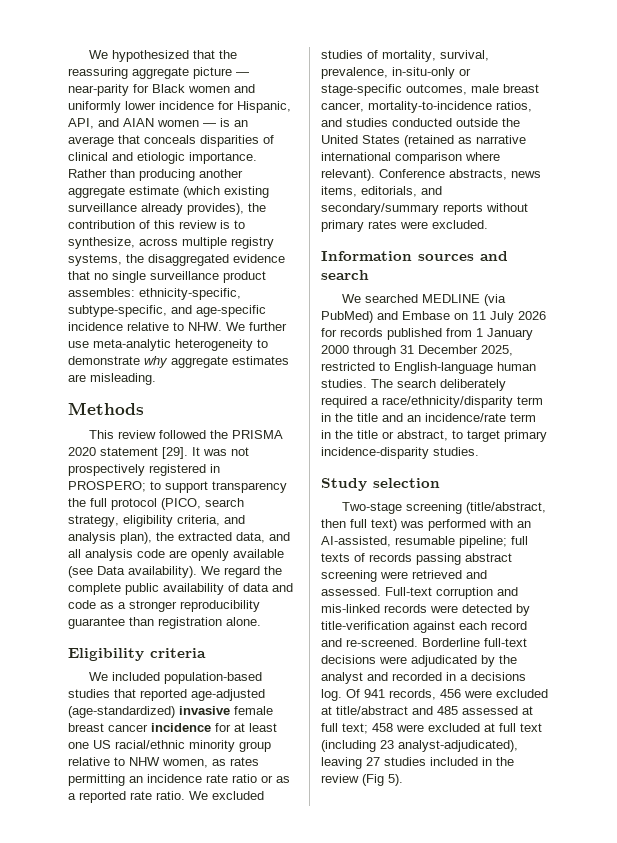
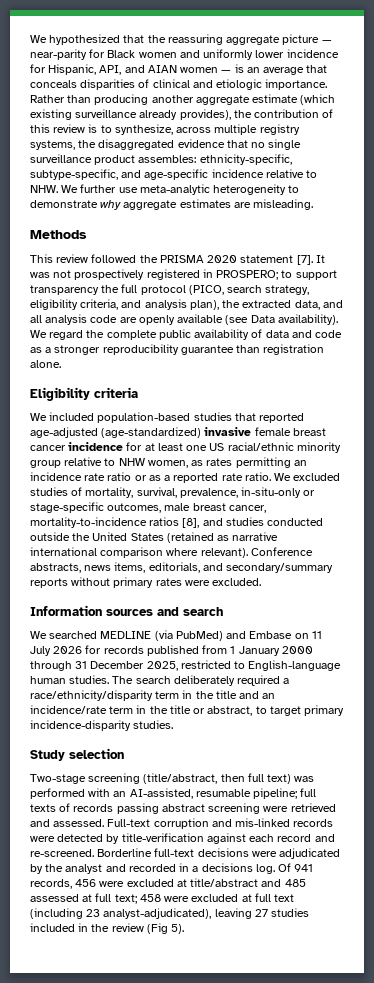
- This review followed the PRISMA 2020 statement [29].
+ This review followed the PRISMA 2020 statement [7].
- We excluded studies of mortality, survival, prevalence, in-situ-only or stage-specific outcomes, male breast cancer, mortality-to-incidence ratios, and studies conducted outside the United States (retained as narrative international comparison where relevant).
+ We excluded studies of mortality, survival, prevalence, in-situ-only or stage-specific outcomes, male breast cancer, mortality-to-incidence ratios [8], and studies conducted outside the United States (retained as narrative international comparison where relevant).

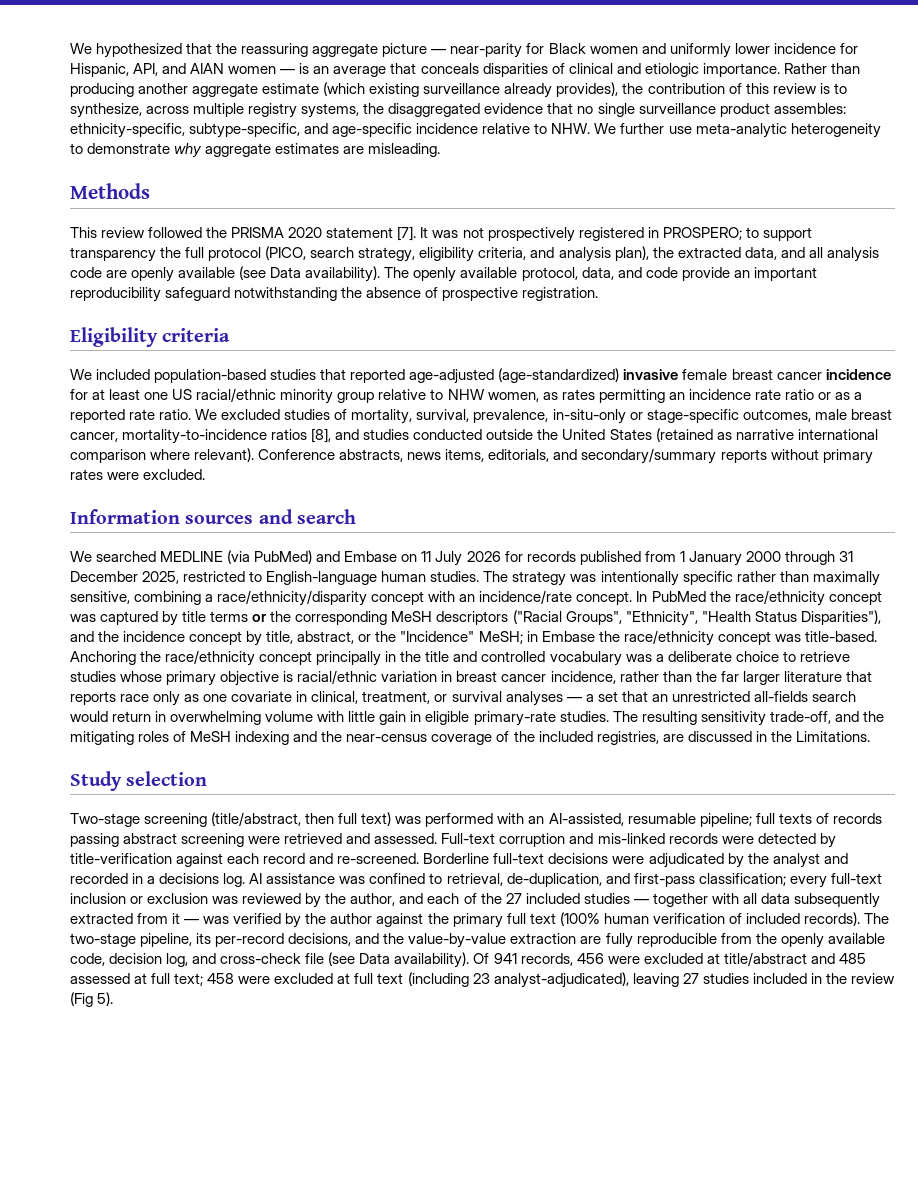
- We regard the complete public availability of data and code as a stronger reproducibility guarantee than registration alone.
+ The openly available protocol, data, and code provide an important reproducibility safeguard notwithstanding the absence of prospective registration.
- The search deliberately required a race/ethnicity/disparity term in the title and an incidence/rate term in the title or abstract, to target primary incidence-disparity studies.
+ The strategy was intentionally specific rather than maximally sensitive, combining a race/ethnicity/disparity concept with an incidence/rate concept. In PubMed the race/ethnicity concept was captured by title terms or the corresponding MeSH descriptors ("Racial Groups", "Ethnicity", "Health Status Disparities"), and the incidence concept by title, abstract, or the "Incidence" MeSH; in Embase the race/ethnicity concept was title-based. Anchoring the race/ethnicity concept principally in the title and controlled vocabulary was a deliberate choice to retrieve studies whose primary objective is racial/ethnic variation in breast cancer incidence, rather than the far larger literature that reports race only as one covariate in clinical, treatment, or survival analyses — a set that an unrestricted all-fields search would return in overwhelming volume with little gain in eligible primary-rate studies. The resulting sensitivity trade-off, and the mitigating roles of MeSH indexing and the near-census coverage of the included registries, are discussed in the Limitations.
+ AI assistance was confined to retrieval, de-duplication, and first-pass classification; every full-text inclusion or exclusion was reviewed by the author, and each of the 27 included studies — together with all data subsequently extracted from it — was verified by the author against the primary full text (100% human verification of included records). The two-stage pipeline, its per-record decisions, and the value-by-value extraction are fully reproducible from the openly available code, decision log, and cross-check file (see Data availability).

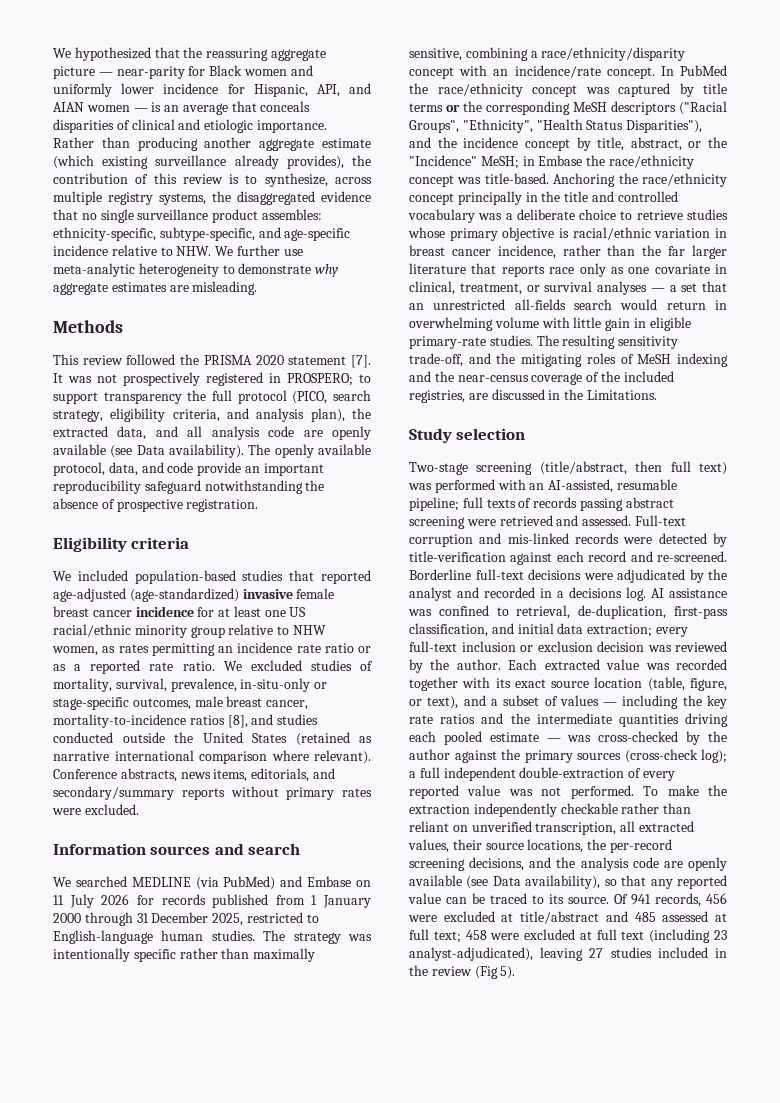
- AI assistance was confined to retrieval, de-duplication, and first-pass classification; every full-text inclusion or exclusion was reviewed by the author, and each of the 27 included studies — together with all data subsequently extracted from it — was verified by the author against the primary full text (100% human verification of included records). The two-stage pipeline, its per-record decisions, and the value-by-value extraction are fully reproducible from the openly available code, decision log, and cross-check file (see Data availability).
+ AI assistance was confined to retrieval, de-duplication, first-pass classification, and initial data extraction; every full-text inclusion or exclusion decision was reviewed by the author. Each extracted value was recorded together with its exact source location (table, figure, or text), and a subset of values — including the key rate ratios and the intermediate quantities driving each pooled estimate — was cross-checked by the author against the primary sources (cross-check log); a full independent double-extraction of every reported value was not performed. To make the extraction independently checkable rather than reliant on unverified transcription, all extracted values, their source locations, the per-record screening decisions, and the analysis code are openly available (see Data availability), so that any reported value can be traced to its source.

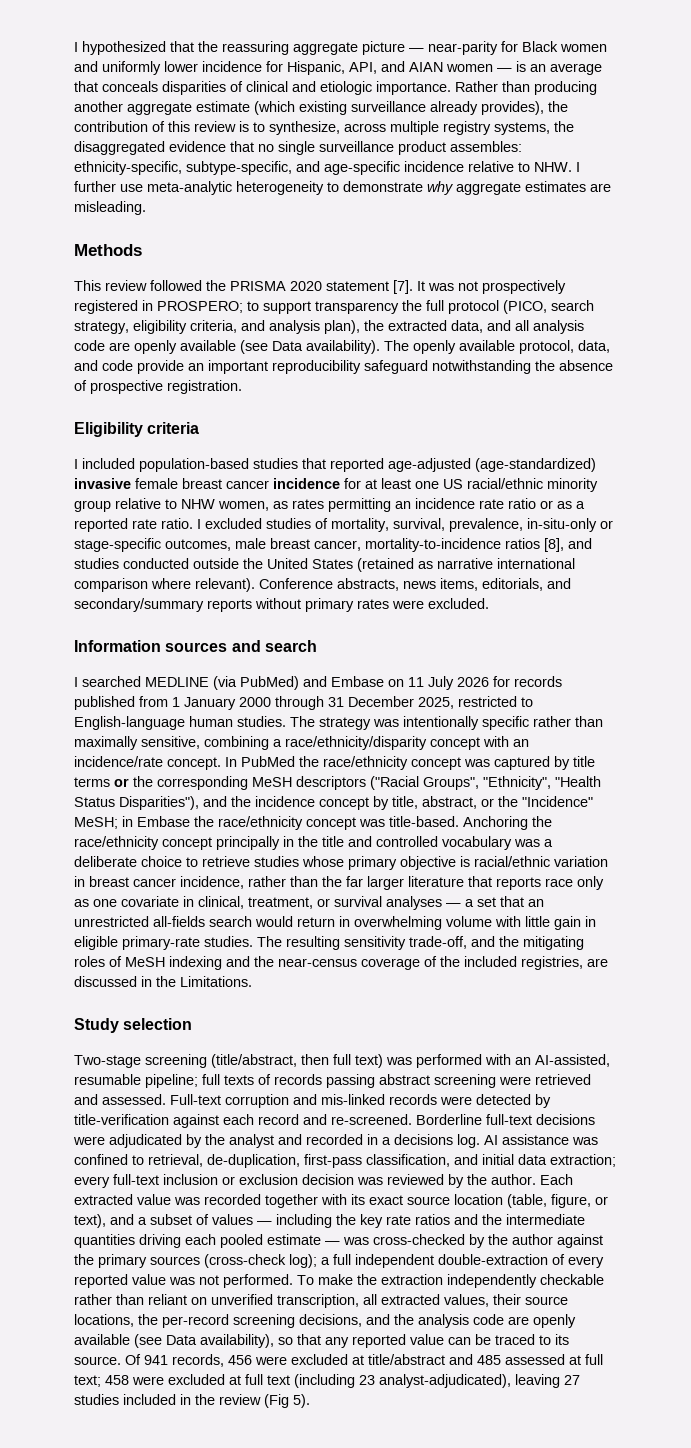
- We hypothesized that the reassuring aggregate picture — near-parity for Black women and uniformly lower incidence for Hispanic, API, and AIAN women — is an average that conceals disparities of clinical and etiologic importance.
+ I hypothesized that the reassuring aggregate picture — near-parity for Black women and uniformly lower incidence for Hispanic, API, and AIAN women — is an average that conceals disparities of clinical and etiologic importance.
- Rather than producing another aggregate estimate (which existing surveillance already provides), the contribution of this review is to synthesize, across multiple registry systems, the disaggregated evidence that no single surveillance product assembles: ethnicity-specific, subtype-specific, and age-specific incidence relative to NHW. We further use meta-analytic heterogeneity to demonstrate why aggregate estimates are misleading.
+ Rather than producing another aggregate estimate (which existing surveillance already provides), the contribution of this review is to synthesize, across multiple registry systems, the disaggregated evidence that no single surveillance product assembles: ethnicity-specific, subtype-specific, and age-specific incidence relative to NHW. I further use meta-analytic heterogeneity to demonstrate why aggregate estimates are misleading.
- We included population-based studies that reported age-adjusted (age-standardized) invasive female breast cancer incidence for at least one US racial/ethnic minority group relative to NHW women, as rates permitting an incidence rate ratio or as a reported rate ratio.
+ I included population-based studies that reported age-adjusted (age-standardized) invasive female breast cancer incidence for at least one US racial/ethnic minority group relative to NHW women, as rates permitting an incidence rate ratio or as a reported rate ratio.
- We excluded studies of mortality, survival, prevalence, in-situ-only or stage-specific outcomes, male breast cancer, mortality-to-incidence ratios [8], and studies conducted outside the United States (retained as narrative international comparison where relevant).
+ I excluded studies of mortality, survival, prevalence, in-situ-only or stage-specific outcomes, male breast cancer, mortality-to-incidence ratios [8], and studies conducted outside the United States (retained as narrative international comparison where relevant).
- We searched MEDLINE (via PubMed) and Embase on 11 July 2026 for records published from 1 January 2000 through 31 December 2025, restricted to English-language human studies.
+ I searched MEDLINE (via PubMed) and Embase on 11 July 2026 for records published from 1 January 2000 through 31 December 2025, restricted to English-language human studies.

